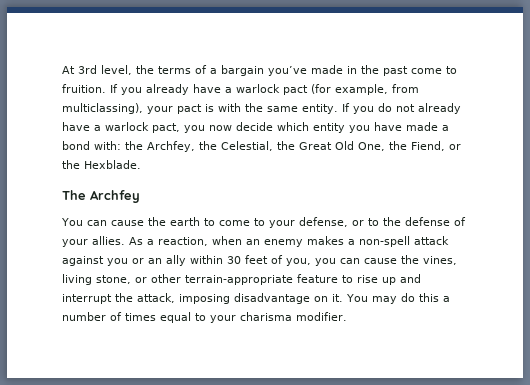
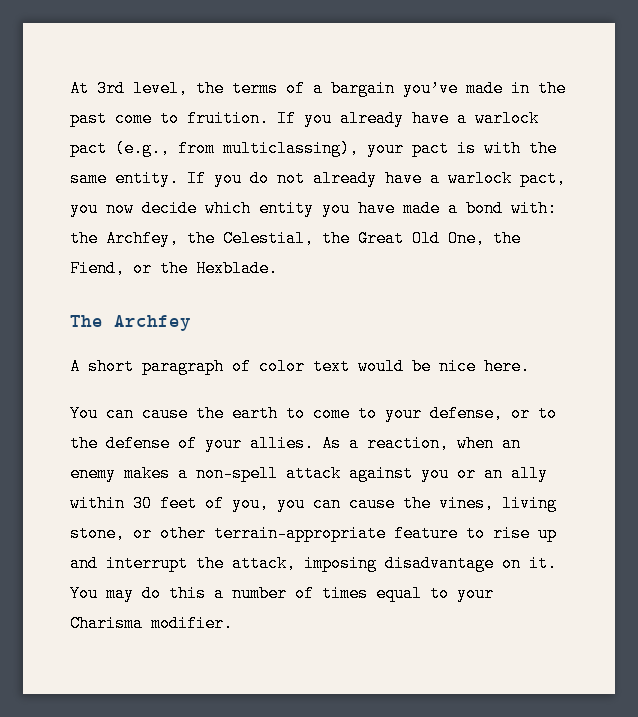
- If you already have a warlock pact (for example, from multiclassing), your pact is with the same entity.
+ If you already have a warlock pact (e.g., from multiclassing), your pact is with the same entity.
+ A short paragraph of color text would be nice here.
- You may do this a number of times equal to your charisma modifier.
+ You may do this a number of times equal to your Charisma modifier.

